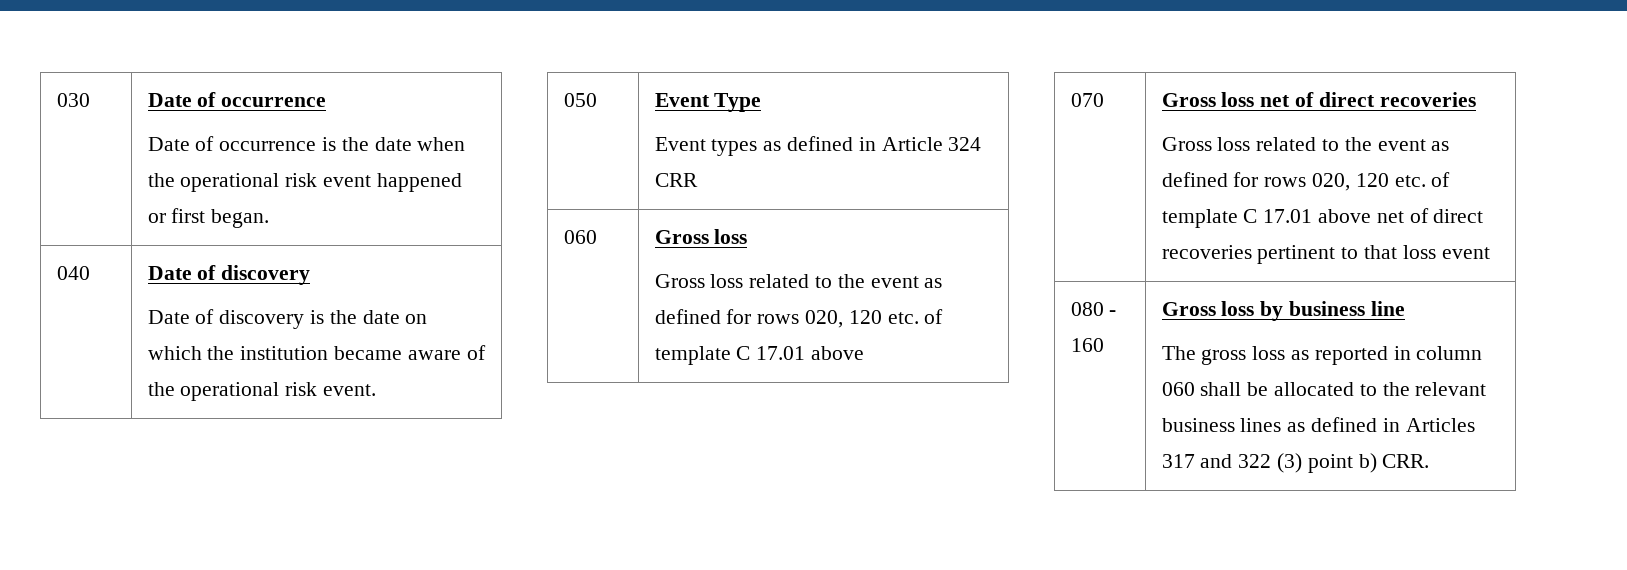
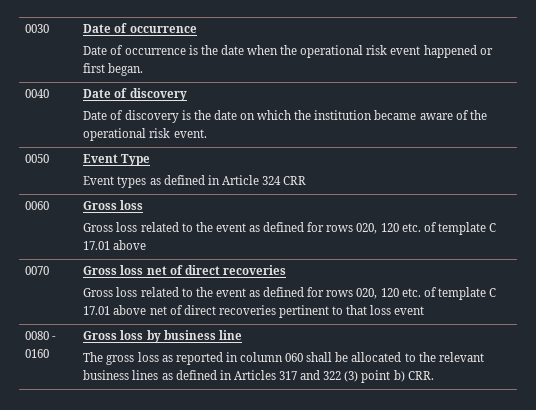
- 030 | Date of occurrence
+ 0030 | Date of occurrence
- 040 | Date of discovery
+ 0040 | Date of discovery
- 050 | Event Type
+ 0050 | Event Type
- 060 | Gross loss
+ 0060 | Gross loss
- 070 | Gross loss net of direct recoveries
+ 0070 | Gross loss net of direct recoveries
- 080 - 160 | Gross loss by business line
+ 0080 - 0160 | Gross loss by business line

